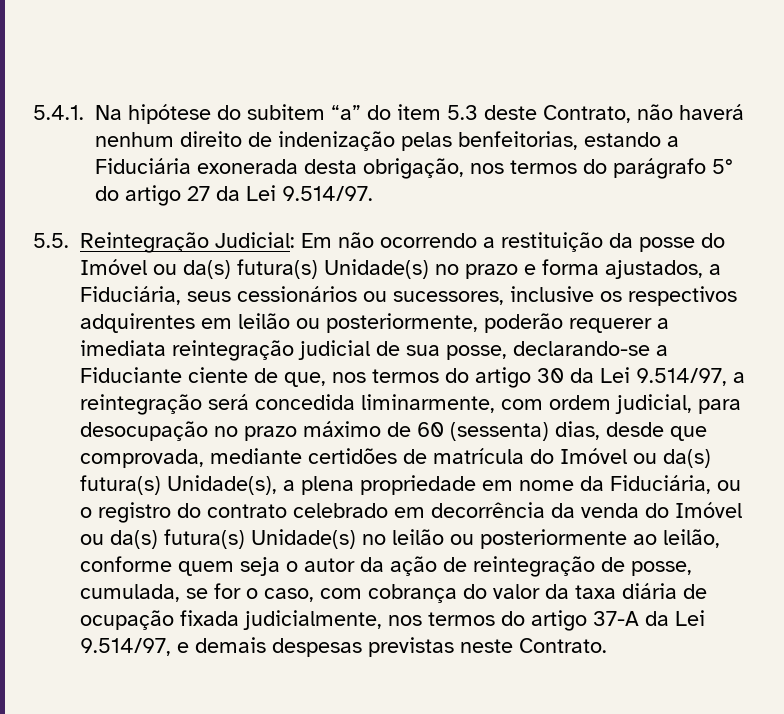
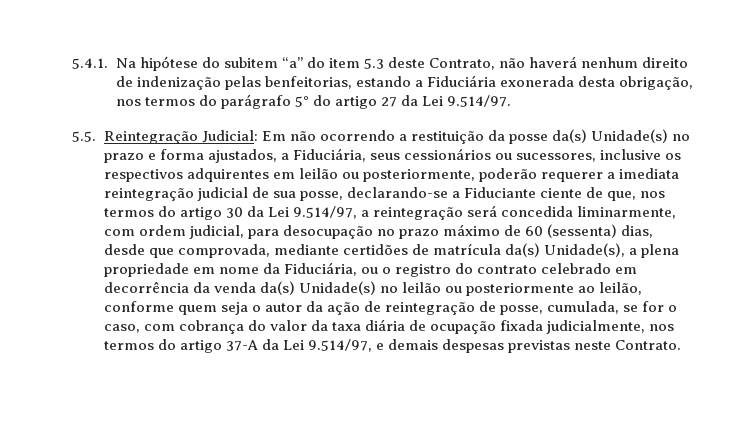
- Em não ocorrendo a restituição da posse do Imóvel ou da(s) futura(s) Unidade(s) no prazo e forma ajustados, a Fiduciária, seus cessionários ou sucessores, inclusive os respectivos adquirentes em leilão ou posteriormente, poderão requerer a imediata reintegração judicial de sua posse, declarando-se a Fiduciante ciente de que, nos termos do artigo 30 da Lei 9.514/97, a reintegração será concedida liminarmente, com ordem judicial, para desocupação no prazo máximo de 60 (sessenta) dias, desde que comprovada, mediante certidões de matrícula do Imóvel ou da(s) futura(s) Unidade(s), a plena propriedade em nome da Fiduciária, ou o registro do contrato celebrado em decorrência da venda do Imóvel ou da(s) futura(s) Unidade(s) no leilão ou posteriormente ao leilão, conforme quem seja o autor da ação de reintegração de posse, cumulada, se for o caso, com cobrança do valor da taxa diária de ocupação fixada judicialmente, nos termos do artigo 37-A da Lei 9.514/97, e demais despesas previstas neste Contrato.
+ Em não ocorrendo a restituição da posse da(s) Unidade(s) no prazo e forma ajustados, a Fiduciária, seus cessionários ou sucessores, inclusive os respectivos adquirentes em leilão ou posteriormente, poderão requerer a imediata reintegração judicial de sua posse, declarando-se a Fiduciante ciente de que, nos termos do artigo 30 da Lei 9.514/97, a reintegração será concedida liminarmente, com ordem judicial, para desocupação no prazo máximo de 60 (sessenta) dias, desde que comprovada, mediante certidões de matrícula da(s) Unidade(s), a plena propriedade em nome da Fiduciária, ou o registro do contrato celebrado em decorrência da venda da(s) Unidade(s) no leilão ou posteriormente ao leilão, conforme quem seja o autor da ação de reintegração de posse, cumulada, se for o caso, com cobrança do valor da taxa diária de ocupação fixada judicialmente, nos termos do artigo 37-A da Lei 9.514/97, e demais despesas previstas neste Contrato.

